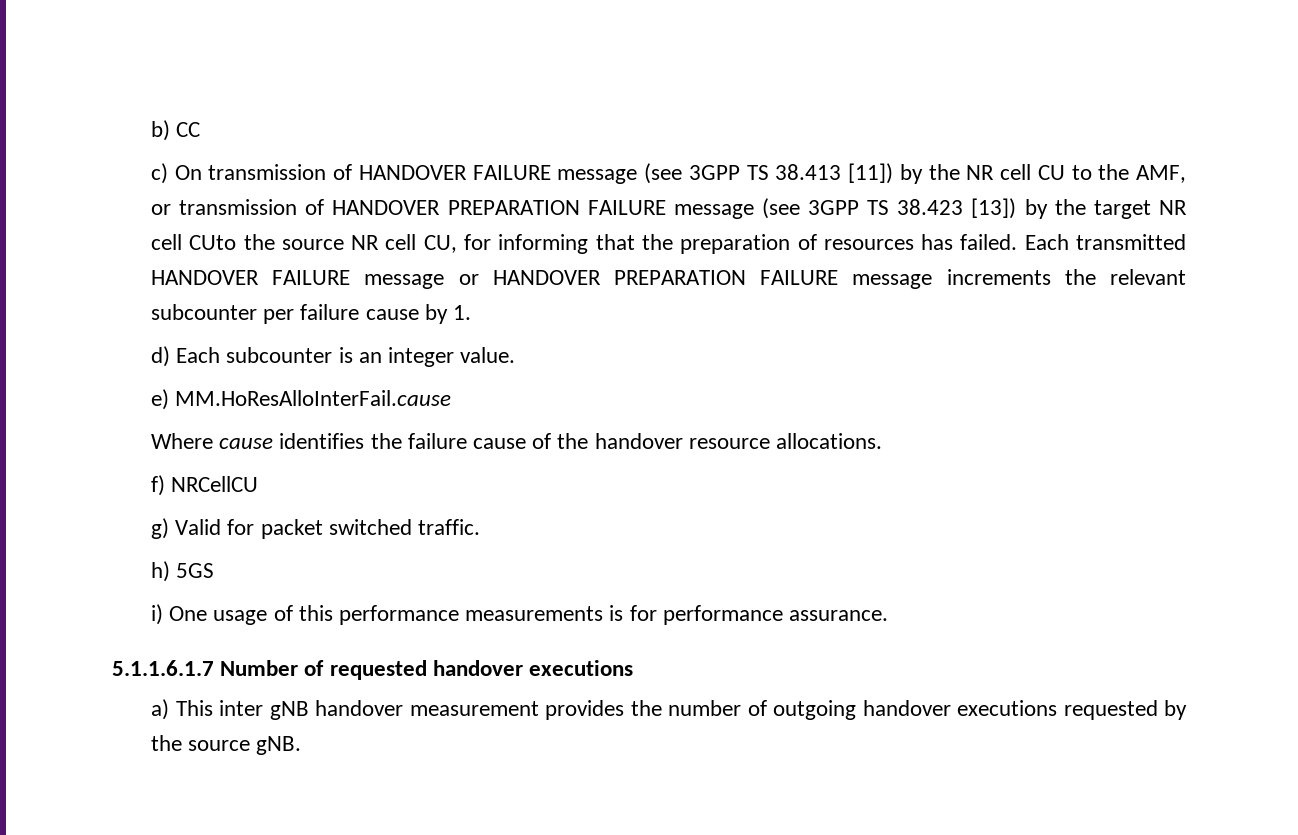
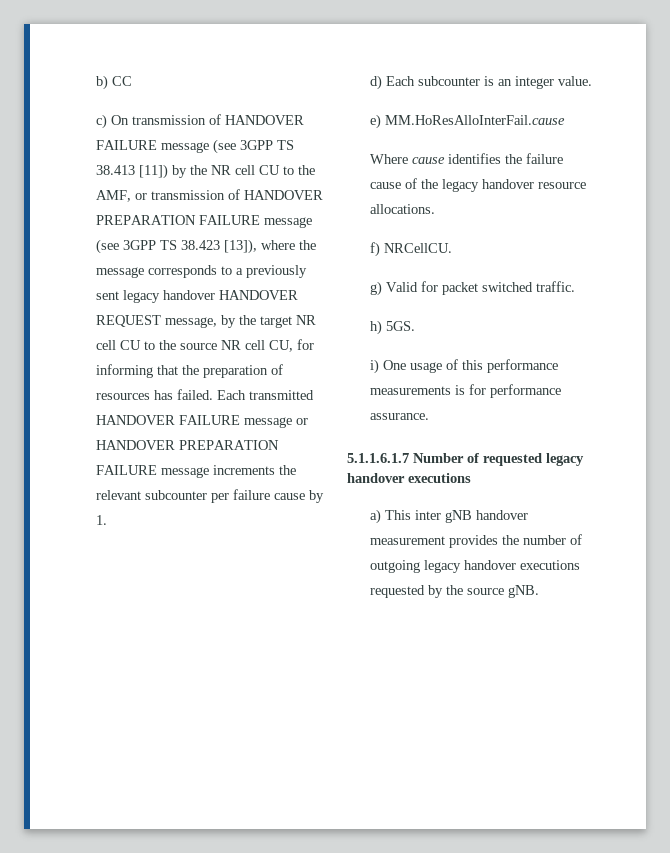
- c) On transmission of HANDOVER FAILURE message (see 3GPP TS 38.413 [11]) by the NR cell CU to the AMF, or transmission of HANDOVER PREPARATION FAILURE message (see 3GPP TS 38.423 [13]) by the target NR cell CUto the source NR cell CU, for informing that the preparation of resources has failed.
+ c) On transmission of HANDOVER FAILURE message (see 3GPP TS 38.413 [11]) by the NR cell CU to the AMF, or transmission of HANDOVER PREPARATION FAILURE message (see 3GPP TS 38.423 [13]), where the message corresponds to a previously sent legacy handover HANDOVER REQUEST message, by the target NR cell CU to the source NR cell CU, for informing that the preparation of resources has failed.
- Where cause identifies the failure cause of the handover resource allocations.
+ Where cause identifies the failure cause of the legacy handover resource allocations.
- f) NRCellCU
+ f) NRCellCU.
- h) 5GS
+ h) 5GS.
- 5.1.1.6.1.7 Number of requested handover executions
+ 5.1.1.6.1.7 Number of requested legacy handover executions
- a) This inter gNB handover measurement provides the number of outgoing handover executions requested by the source gNB.
+ a) This inter gNB handover measurement provides the number of outgoing legacy handover executions requested by the source gNB.

